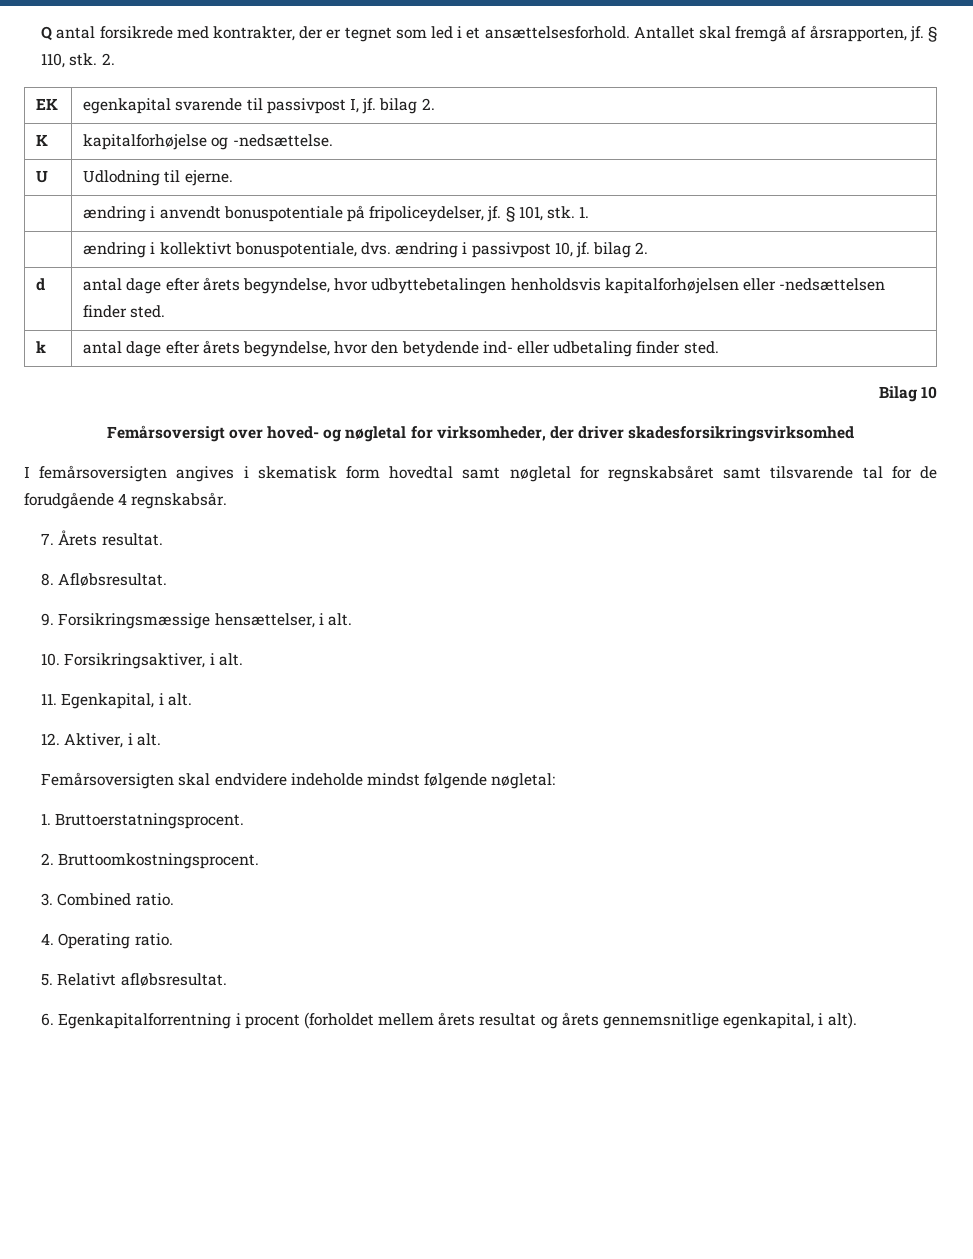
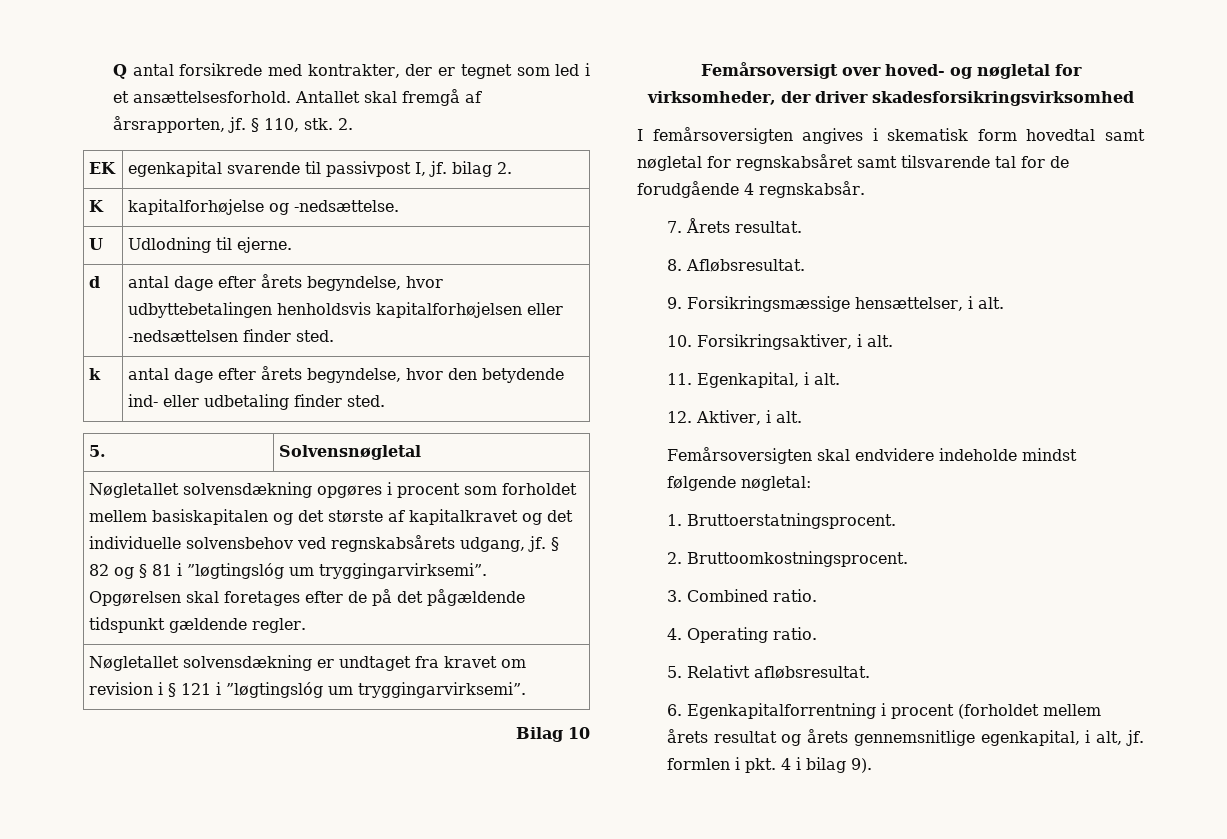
- | ændring i anvendt bonuspotentiale på fripoliceydelser, jf. § 101, stk. 1.
- | ændring i kollektivt bonuspotentiale, dvs. ændring i passivpost 10, jf. bilag 2.
+ 5. | Solvensnøgletal
+ Nøgletallet solvensdækning opgøres i procent som forholdet mellem basiskapitalen og det største af kapitalkravet og det individuelle solvensbehov ved regnskabsårets udgang, jf. § 82 og § 81 i ”løgtingslóg um tryggingarvirksemi”. Opgørelsen skal foretages efter de på det pågældende tidspunkt gældende regler.
+ Nøgletallet solvensdækning er undtaget fra kravet om revision i § 121 i ”løgtingslóg um tryggingarvirksemi”.
- 6. Egenkapitalforrentning i procent (forholdet mellem årets resultat og årets gennemsnitlige egenkapital, i alt).
+ 6. Egenkapitalforrentning i procent (forholdet mellem årets resultat og årets gennemsnitlige egenkapital, i alt, jf. formlen i pkt. 4 i bilag 9).

